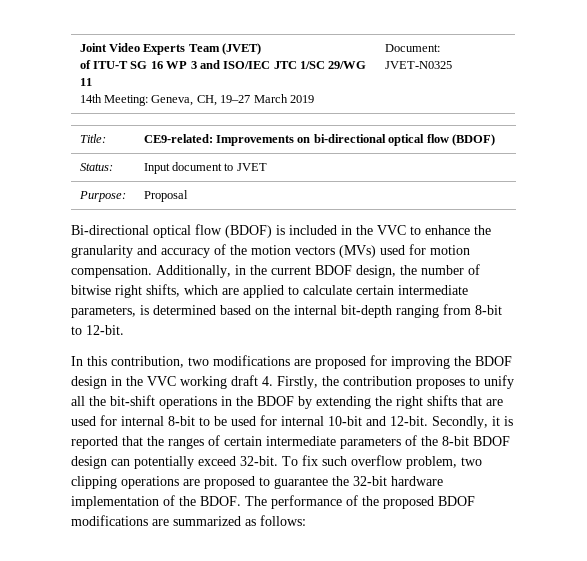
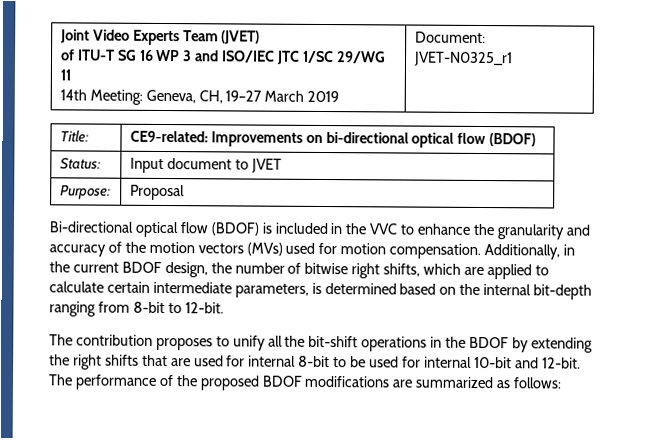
  Joint Video Experts Team (JVET)
  of ITU-T SG 16 WP 3 and ISO/IEC JTC 1/SC 29/WG 11
- 14th Meeting: Geneva, CH, 19–27 March 2019 | Document: JVET-N0325
+ 14th Meeting: Geneva, CH, 19–27 March 2019 | Document: JVET-N0325_r1
- In this contribution, two modifications are proposed for improving the BDOF design in the VVC working draft 4. Firstly, the contribution proposes to unify all the bit-shift operations in the BDOF by extending the right shifts that are used for internal 8-bit to be used for internal 10-bit and 12-bit.
+ The contribution proposes to unify all the bit-shift operations in the BDOF by extending the right shifts that are used for internal 8-bit to be used for internal 10-bit and 12-bit.
- Secondly, it is reported that the ranges of certain intermediate parameters of the 8-bit BDOF design can potentially exceed 32-bit. To fix such overflow problem, two clipping operations are proposed to guarantee the 32-bit hardware implementation of the BDOF.

